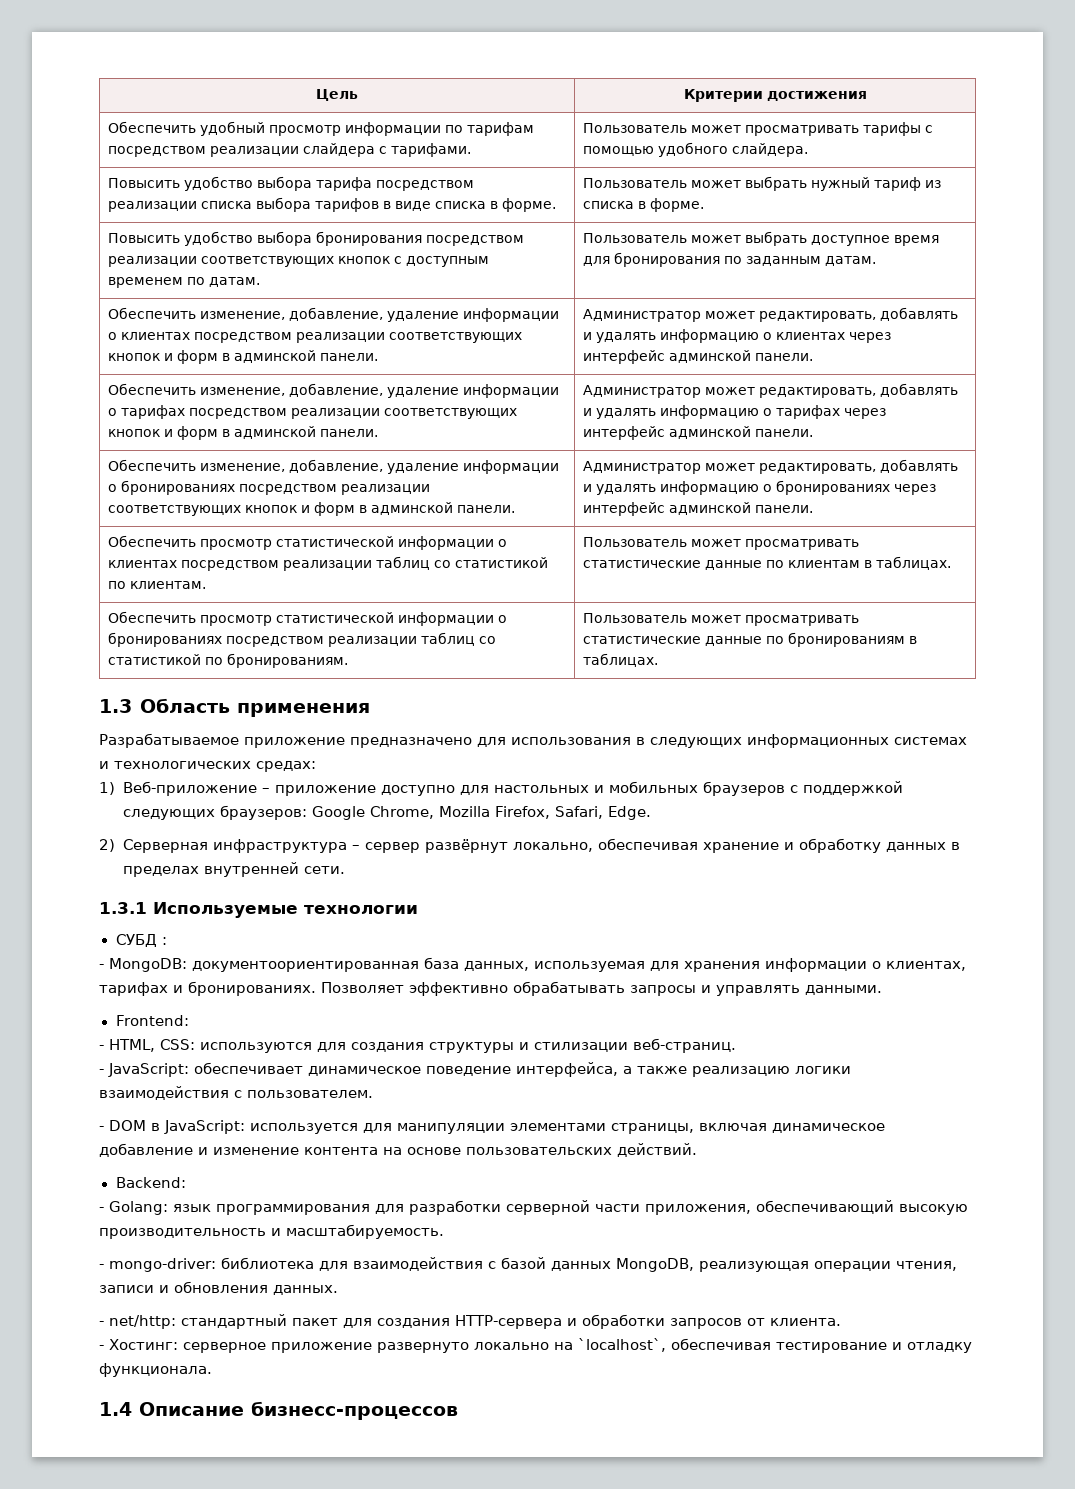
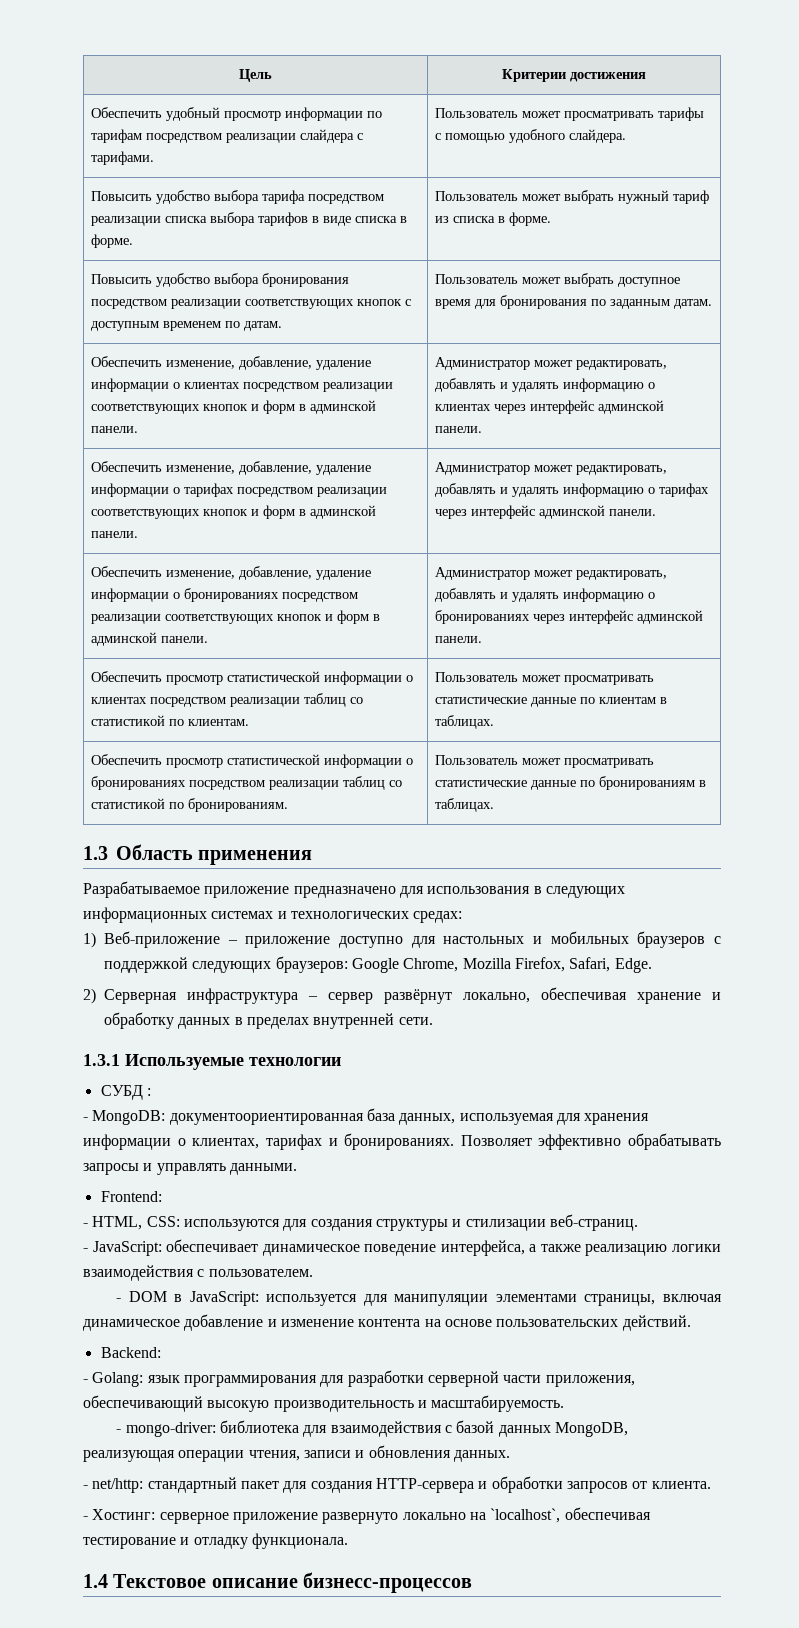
- 1.4 Описание бизнесс-процессов
+ 1.4 Текстовое описание бизнесс-процессов

